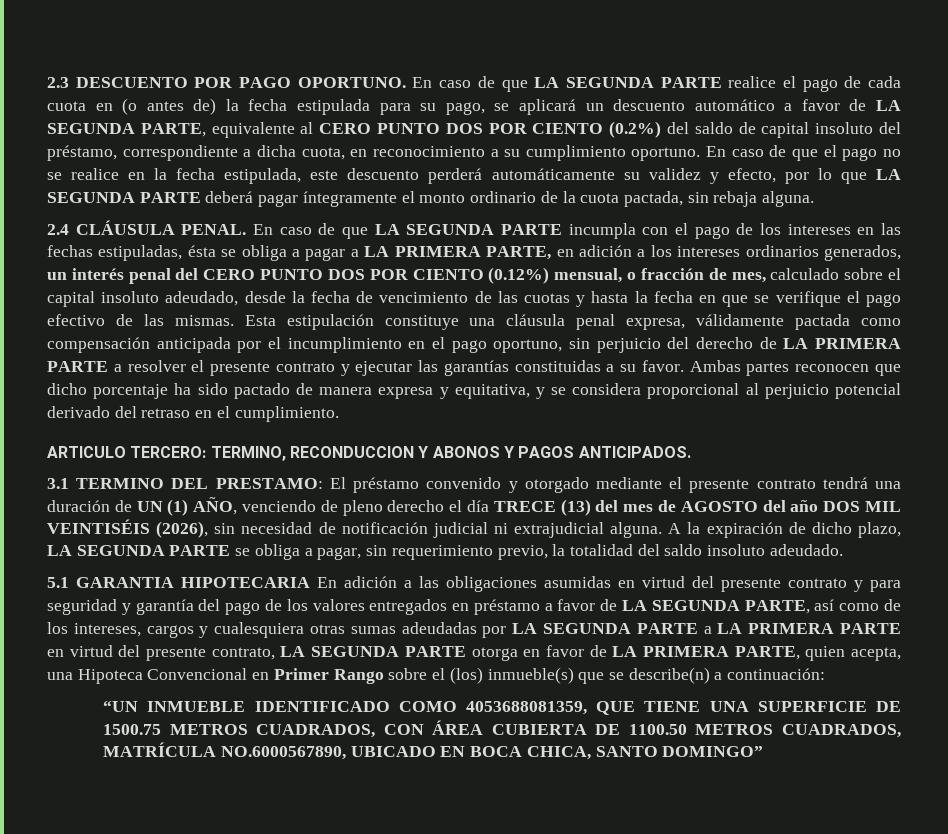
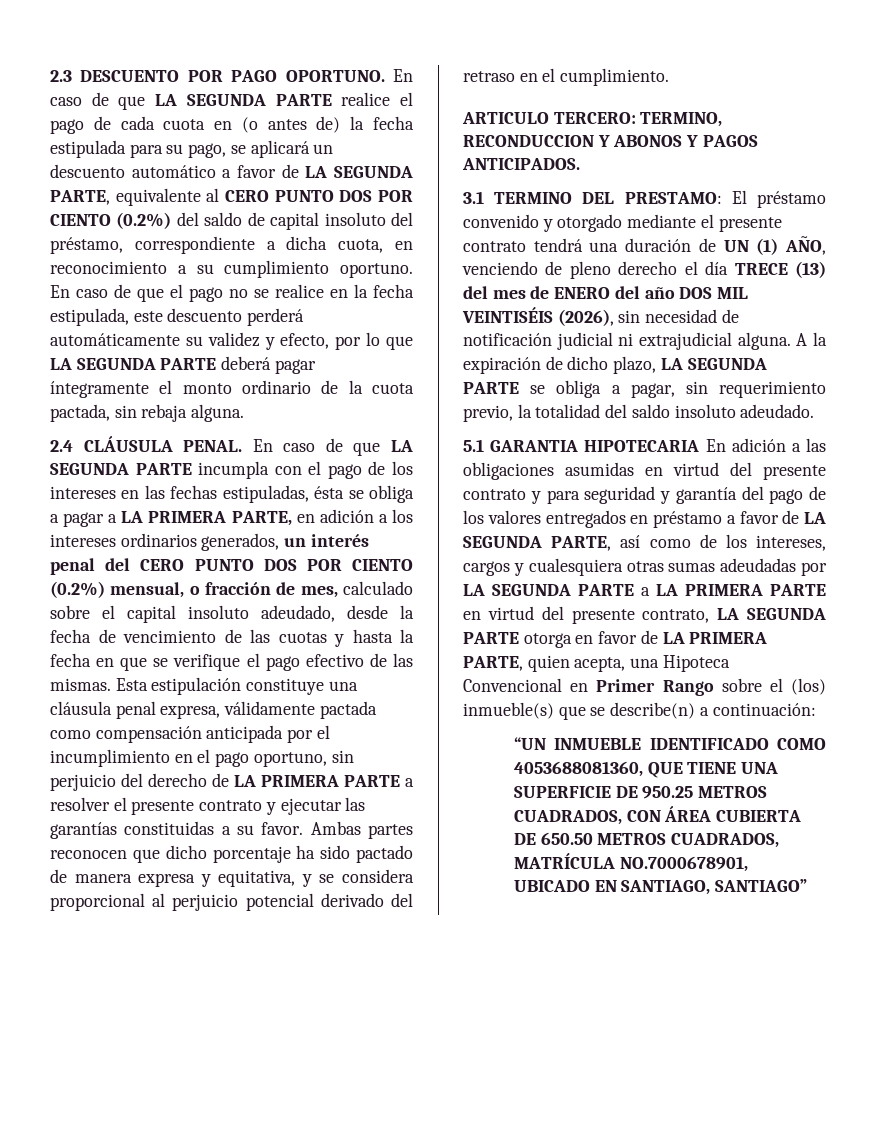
- En caso de que LA SEGUNDA PARTE incumpla con el pago de los intereses en las fechas estipuladas, ésta se obliga a pagar a LA PRIMERA PARTE, en adición a los intereses ordinarios generados, un interés penal del CERO PUNTO DOS POR CIENTO (0.12%) mensual, o fracción de mes, calculado sobre el capital insoluto adeudado, desde la fecha de vencimiento de las cuotas y hasta la fecha en que se verifique el pago efectivo de las mismas.
+ En caso de que LA SEGUNDA PARTE incumpla con el pago de los intereses en las fechas estipuladas, ésta se obliga a pagar a LA PRIMERA PARTE, en adición a los intereses ordinarios generados, un interés penal del CERO PUNTO DOS POR CIENTO (0.2%) mensual, o fracción de mes, calculado sobre el capital insoluto adeudado, desde la fecha de vencimiento de las cuotas y hasta la fecha en que se verifique el pago efectivo de las mismas.
- 3.1 TERMINO DEL PRESTAMO: El préstamo convenido y otorgado mediante el presente contrato tendrá una duración de UN (1) AÑO, venciendo de pleno derecho el día TRECE (13) del mes de AGOSTO del año DOS MIL VEINTISÉIS (2026), sin necesidad de notificación judicial ni extrajudicial alguna.
+ 3.1 TERMINO DEL PRESTAMO: El préstamo convenido y otorgado mediante el presente contrato tendrá una duración de UN (1) AÑO, venciendo de pleno derecho el día TRECE (13) del mes de ENERO del año DOS MIL VEINTISÉIS (2026), sin necesidad de notificación judicial ni extrajudicial alguna.
- “UN INMUEBLE IDENTIFICADO COMO 4053688081359, QUE TIENE UNA SUPERFICIE DE 1500.75 METROS CUADRADOS, CON ÁREA CUBIERTA DE 1100.50 METROS CUADRADOS, MATRÍCULA NO.6000567890, UBICADO EN BOCA CHICA, SANTO DOMINGO”
+ “UN INMUEBLE IDENTIFICADO COMO 4053688081360, QUE TIENE UNA SUPERFICIE DE 950.25 METROS CUADRADOS, CON ÁREA CUBIERTA DE 650.50 METROS CUADRADOS, MATRÍCULA NO.7000678901, UBICADO EN SANTIAGO, SANTIAGO”

